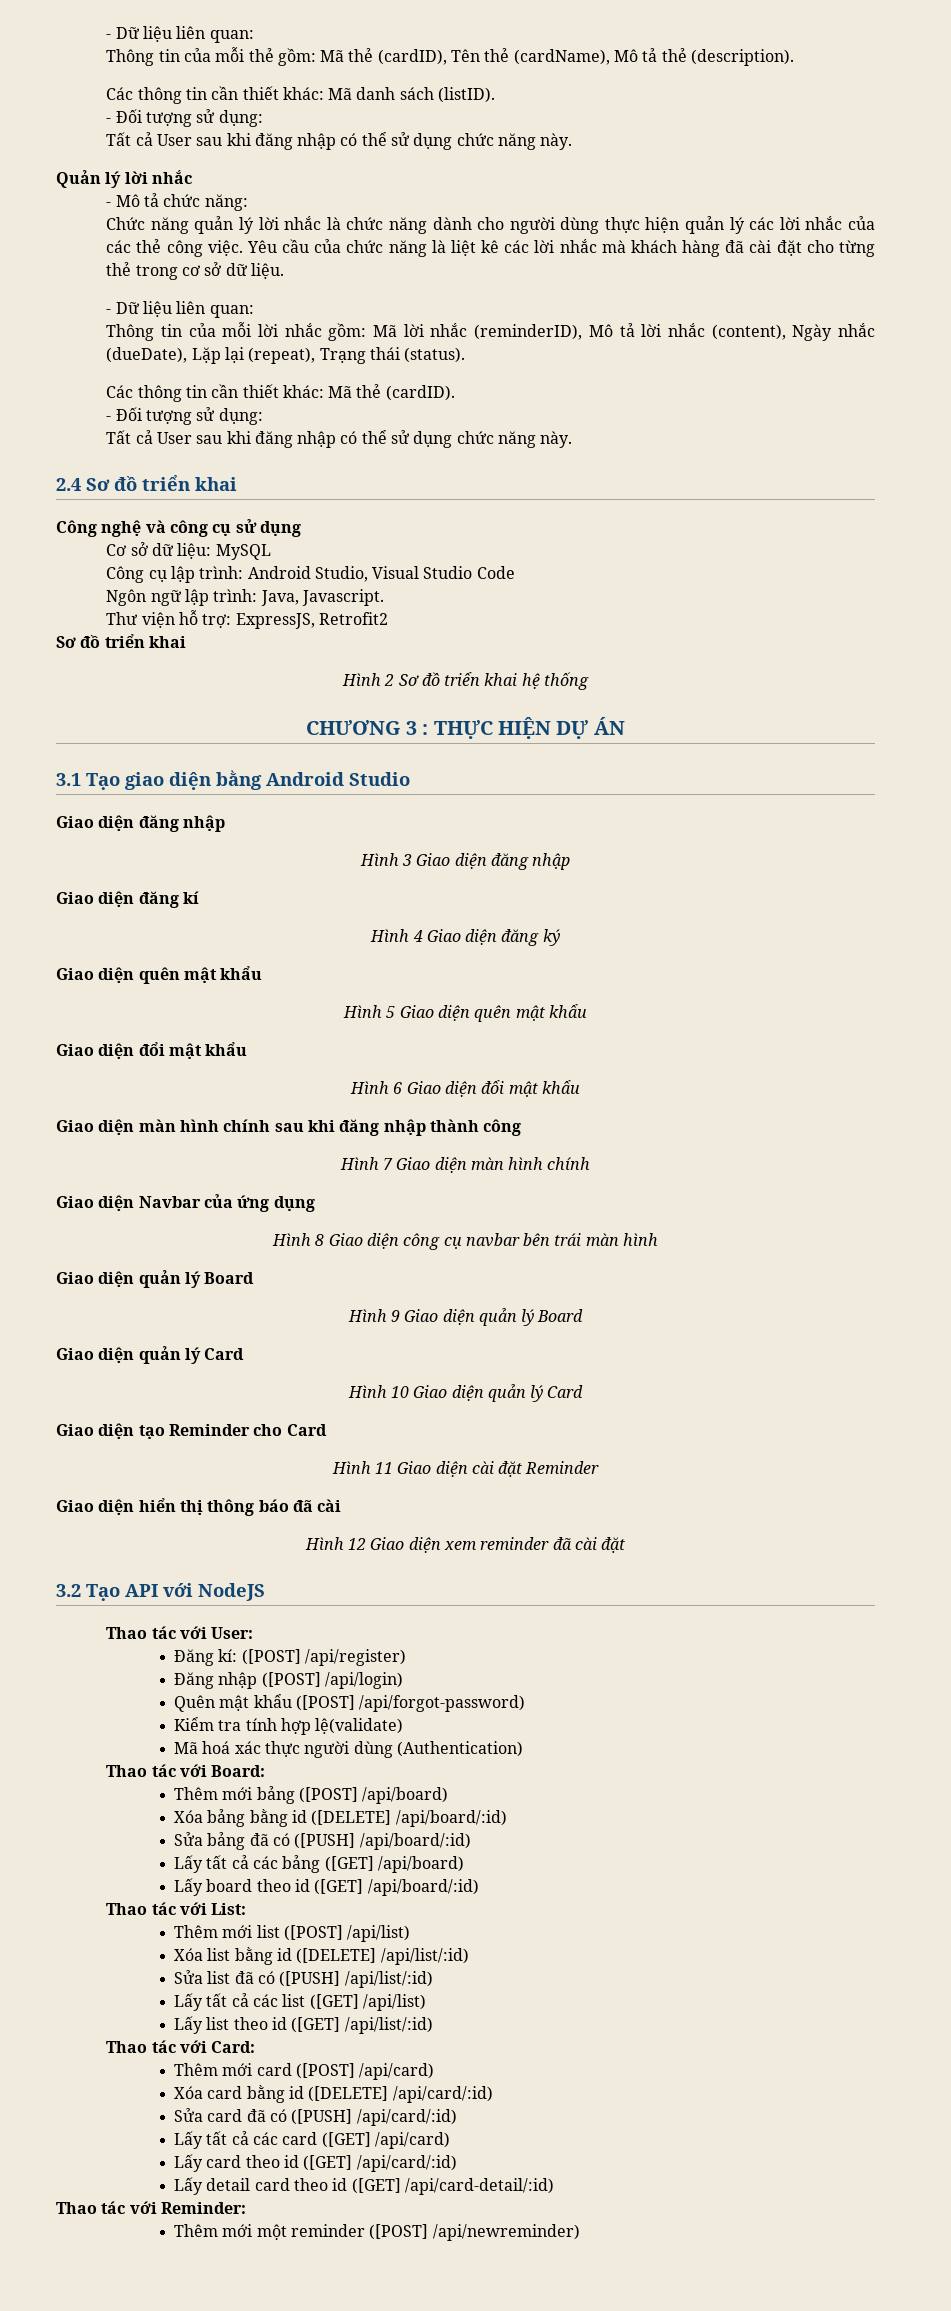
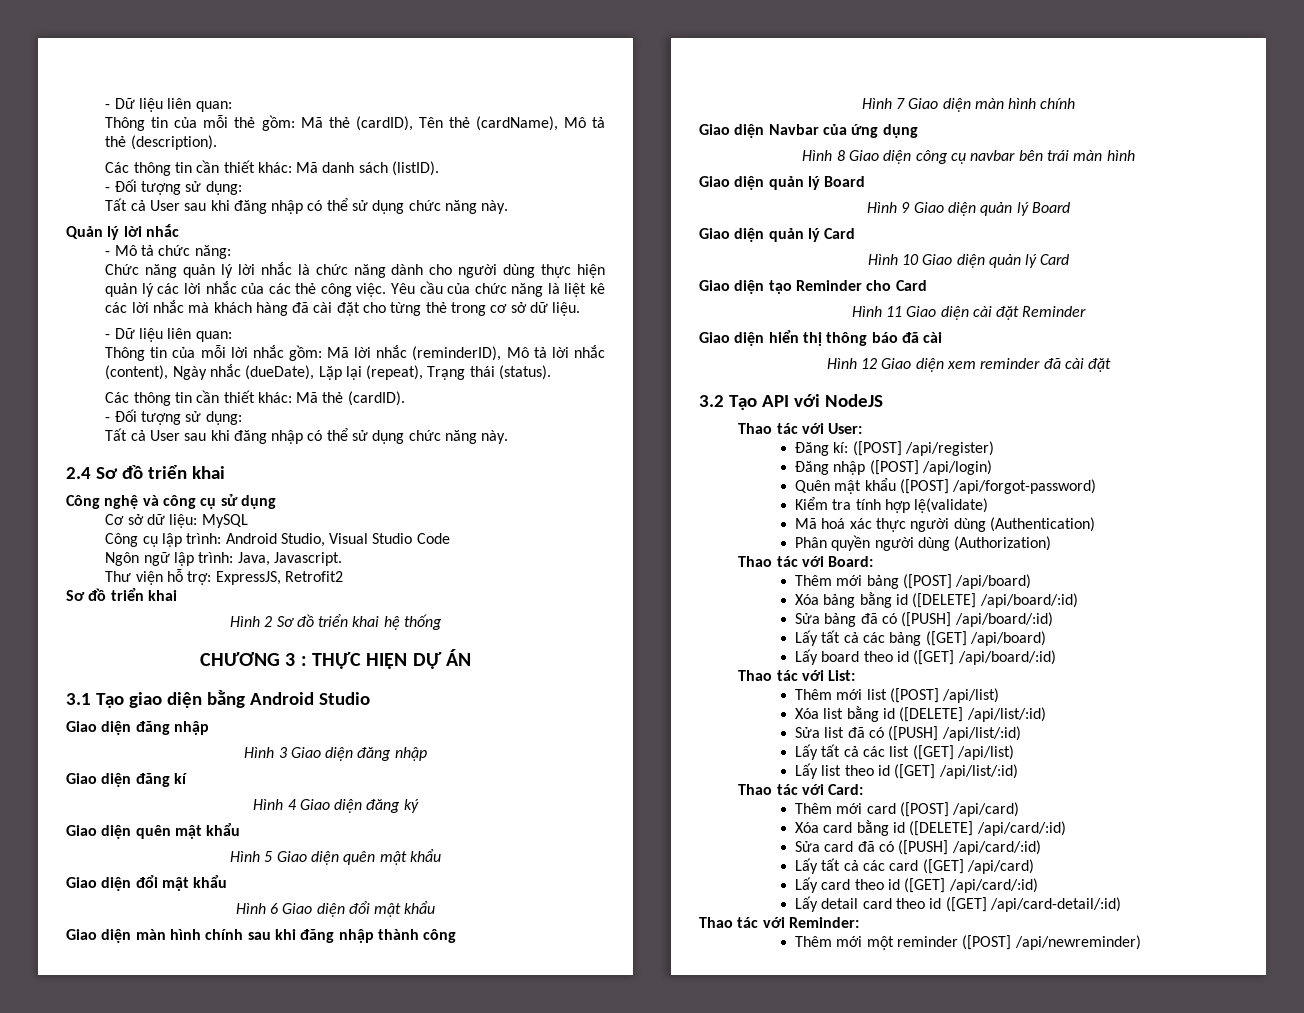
+ Phân quyền người dùng (Authorization)

